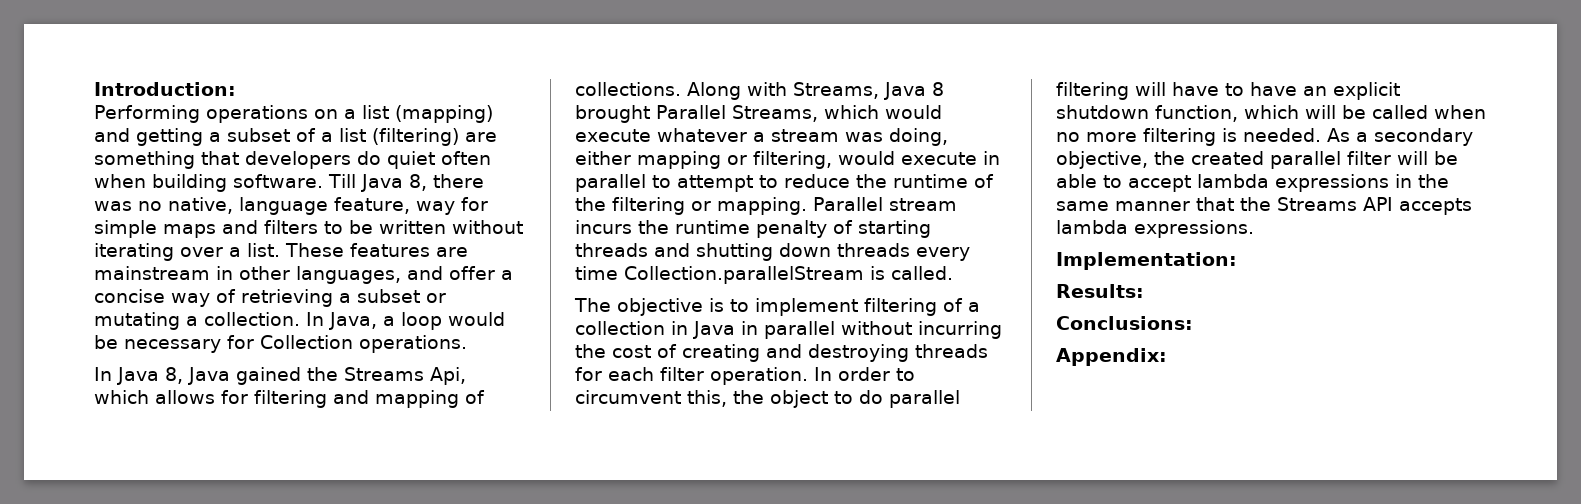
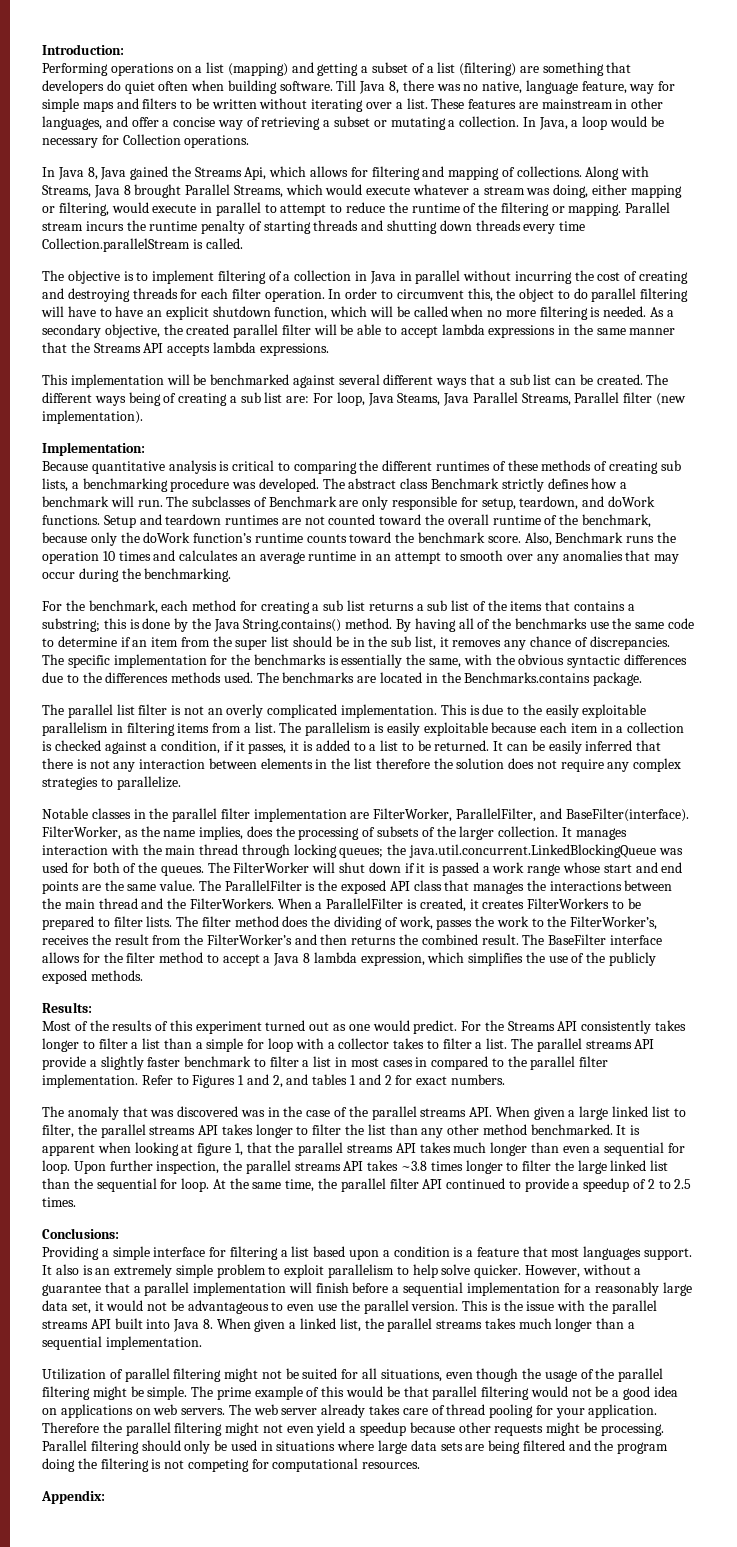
+ This implementation will be benchmarked against several different ways that a sub list can be created. The different ways being of creating a sub list are: For loop, Java Steams, Java Parallel Streams, Parallel filter (new implementation).
  Implementation:
+ Because quantitative analysis is critical to comparing the different runtimes of these methods of creating sub lists, a benchmarking procedure was developed. The abstract class Benchmark strictly defines how a benchmark will run. The subclasses of Benchmark are only responsible for setup, teardown, and doWork functions. Setup and teardown runtimes are not counted toward the overall runtime of the benchmark, because only the doWork function’s runtime counts toward the benchmark score. Also, Benchmark runs the operation 10 times and calculates an average runtime in an attempt to smooth over any anomalies that may occur during the benchmarking.
+ For the benchmark, each method for creating a sub list returns a sub list of the items that contains a substring; this is done by the Java String.contains() method. By having all of the benchmarks use the same code to determine if an item from the super list should be in the sub list, it removes any chance of discrepancies. The specific implementation for the benchmarks is essentially the same, with the obvious syntactic differences due to the differences methods used. The benchmarks are located in the Benchmarks.contains package.
+ The parallel list filter is not an overly complicated implementation. This is due to the easily exploitable parallelism in filtering items from a list. The parallelism is easily exploitable because each item in a collection is checked against a condition, if it passes, it is added to a list to be returned. It can be easily inferred that there is not any interaction between elements in the list therefore the solution does not require any complex strategies to parallelize.
+ Notable classes in the parallel filter implementation are FilterWorker, ParallelFilter, and BaseFilter(interface). FilterWorker, as the name implies, does the processing of subsets of the larger collection. It manages interaction with the main thread through locking queues; the java.util.concurrent.LinkedBlockingQueue was used for both of the queues. The FilterWorker will shut down if it is passed a work range whose start and end points are the same value. The ParallelFilter is the exposed API class that manages the interactions between the main thread and the FilterWorkers. When a ParallelFilter is created, it creates FilterWorkers to be prepared to filter lists. The filter method does the dividing of work, passes the work to the FilterWorker’s, receives the result from the FilterWorker’s and then returns the combined result. The BaseFilter interface allows for the filter method to accept a Java 8 lambda expression, which simplifies the use of the publicly exposed methods.
  Results:
+ Most of the results of this experiment turned out as one would predict. For the Streams API consistently takes longer to filter a list than a simple for loop with a collector takes to filter a list. The parallel streams API provide a slightly faster benchmark to filter a list in most cases in compared to the parallel filter implementation. Refer to Figures 1 and 2, and tables 1 and 2 for exact numbers.
+ The anomaly that was discovered was in the case of the parallel streams API. When given a large linked list to filter, the parallel streams API takes longer to filter the list than any other method benchmarked. It is apparent when looking at figure 1, that the parallel streams API takes much longer than even a sequential for loop. Upon further inspection, the parallel streams API takes ~3.8 times longer to filter the large linked list than the sequential for loop. At the same time, the parallel filter API continued to provide a speedup of 2 to 2.5 times.
  Conclusions:
+ Providing a simple interface for filtering a list based upon a condition is a feature that most languages support. It also is an extremely simple problem to exploit parallelism to help solve quicker. However, without a guarantee that a parallel implementation will finish before a sequential implementation for a reasonably large data set, it would not be advantageous to even use the parallel version. This is the issue with the parallel streams API built into Java 8. When given a linked list, the parallel streams takes much longer than a sequential implementation.
+ Utilization of parallel filtering might not be suited for all situations, even though the usage of the parallel filtering might be simple. The prime example of this would be that parallel filtering would not be a good idea on applications on web servers. The web server already takes care of thread pooling for your application. Therefore the parallel filtering might not even yield a speedup because other requests might be processing. Parallel filtering should only be used in situations where large data sets are being filtered and the program doing the filtering is not competing for computational resources.

